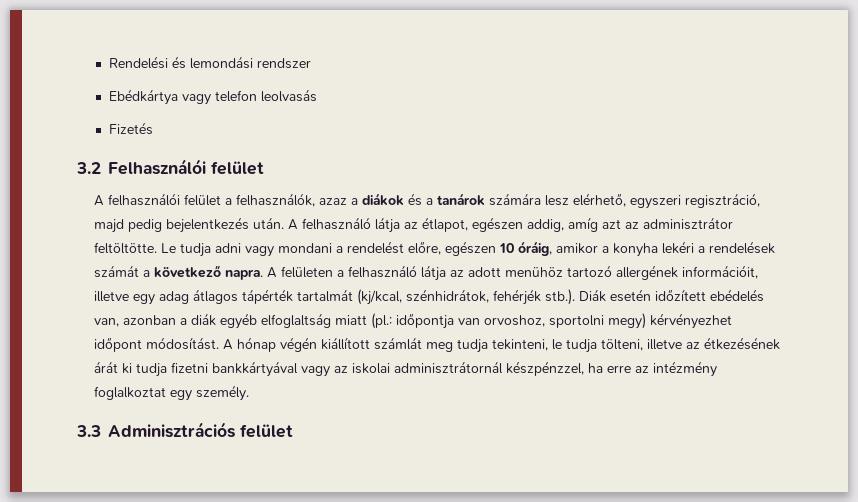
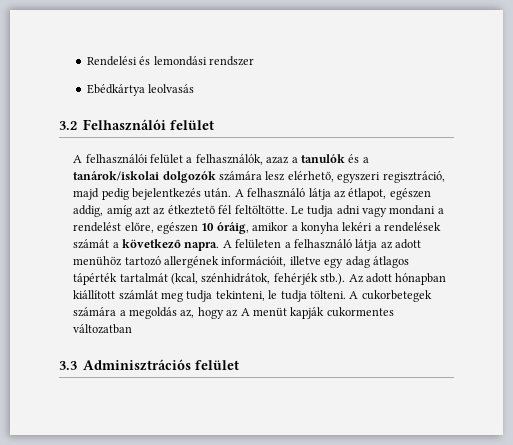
- Ebédkártya vagy telefon leolvasás
+ Ebédkártya leolvasás
- Fizetés
- A felhasználói felület a felhasználók, azaz a diákok és a tanárok számára lesz elérhető, egyszeri regisztráció, majd pedig bejelentkezés után.
+ A felhasználói felület a felhasználók, azaz a tanulók és a tanárok/iskolai dolgozók számára lesz elérhető, egyszeri regisztráció, majd pedig bejelentkezés után.
- A felhasználó látja az étlapot, egészen addig, amíg azt az adminisztrátor feltöltötte.
+ A felhasználó látja az étlapot, egészen addig, amíg azt az étkeztető fél feltöltötte.
- A felületen a felhasználó látja az adott menühöz tartozó allergének információit, illetve egy adag átlagos tápérték tartalmát (kj/kcal, szénhidrátok, fehérjék stb.). Diák esetén időzített ebédelés van, azonban a diák egyéb elfoglaltság miatt (pl.: időpontja van orvoshoz, sportolni megy) kérvényezhet időpont módosítást. A hónap végén kiállított számlát meg tudja tekinteni, le tudja tölteni, illetve az étkezésének árát ki tudja fizetni bankkártyával vagy az iskolai adminisztrátornál készpénzzel, ha erre az intézmény foglalkoztat egy személy.
+ A felületen a felhasználó látja az adott menühöz tartozó allergének információit, illetve egy adag átlagos tápérték tartalmát (kcal, szénhidrátok, fehérjék stb.). Az adott hónapban kiállított számlát meg tudja tekinteni, le tudja tölteni. A cukorbetegek számára a megoldás az, hogy az A menüt kapják cukormentes változatban

